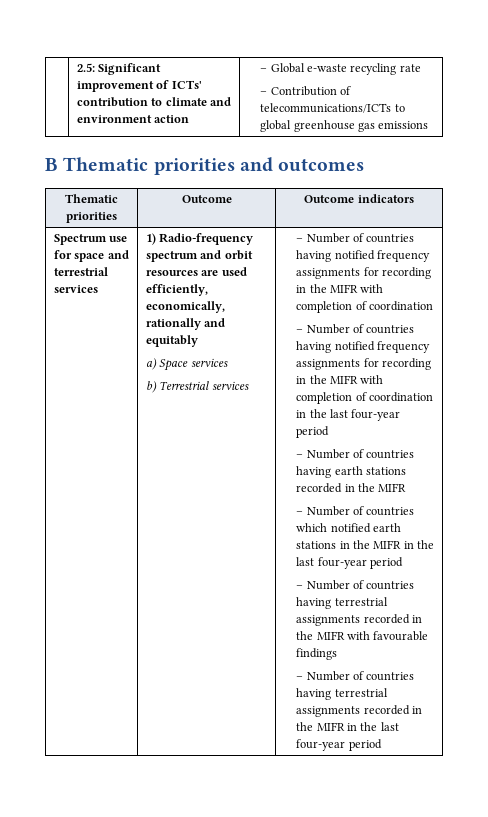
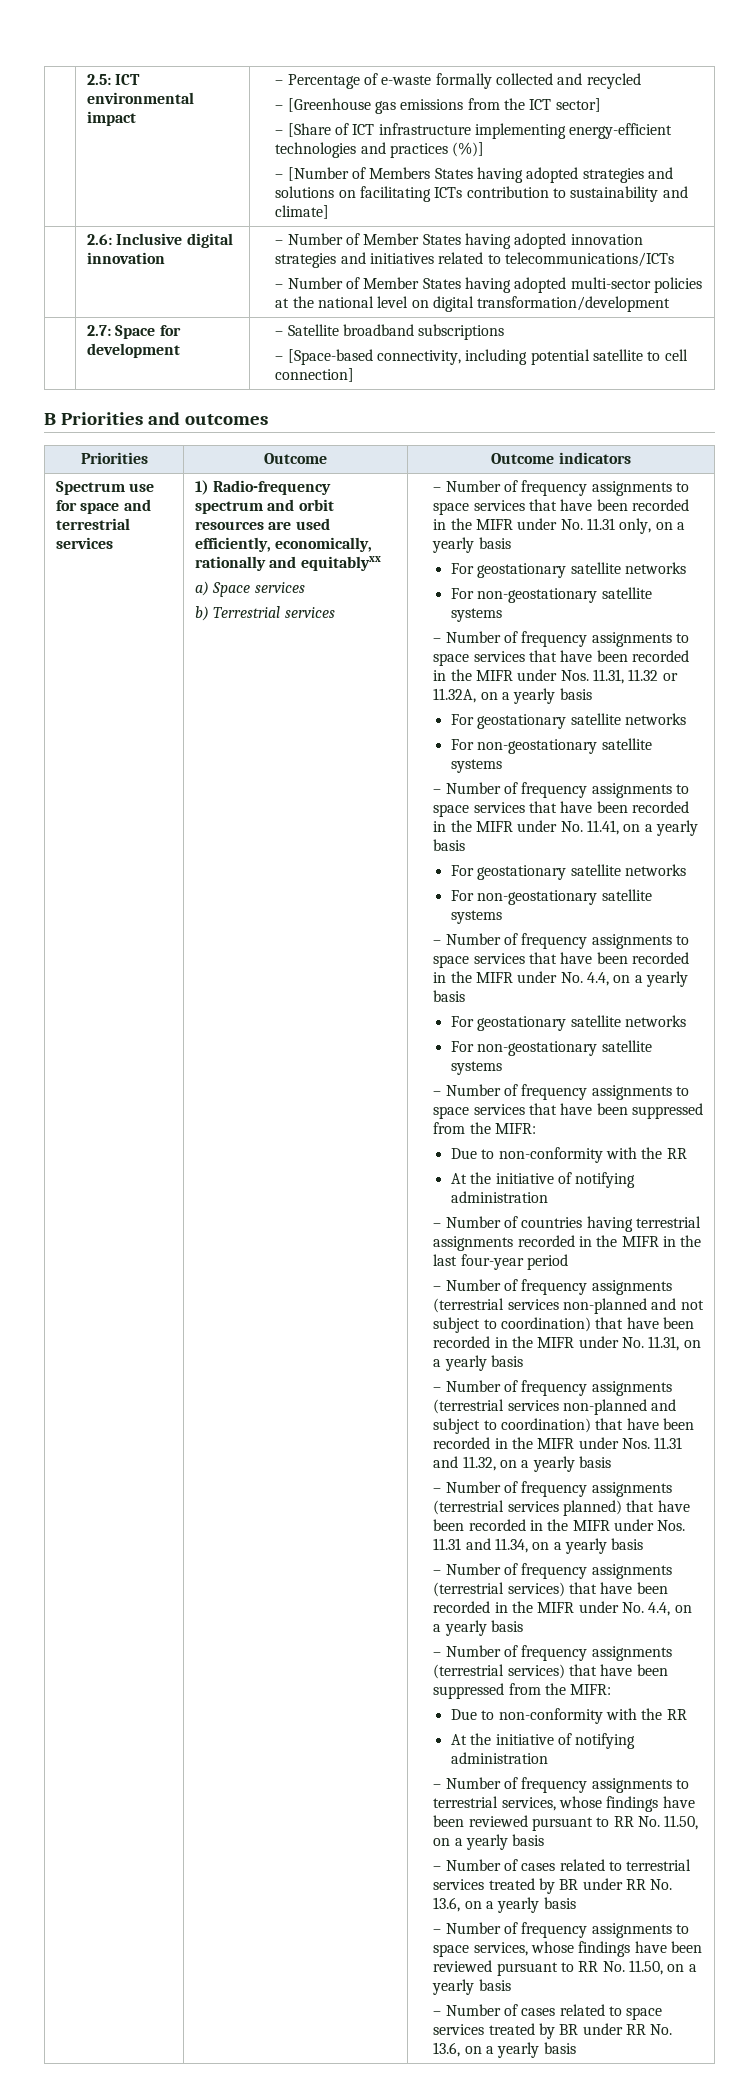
- 2.5: Significant improvement of ICTs' contribution to climate and environment action | – Global e-waste recycling rate
- – Contribution of telecommunications/ICTs to global greenhouse gas emissions
+ 2.5: ICT environmental impact | – Percentage of e-waste formally collected and recycled
+ – [Greenhouse gas emissions from the ICT sector]
+ – [Share of ICT infrastructure implementing energy-efficient technologies and practices (%)]
+ – [Number of Members States having adopted strategies and solutions on facilitating ICTs contribution to sustainability and climate]
+ | 2.6: Inclusive digital innovation | – Number of Member States having adopted innovation strategies and initiatives related to telecommunications/ICTs
+ – Number of Member States having adopted multi-sector policies at the national level on digital transformation/development
+ | 2.7: Space for development | – Satellite broadband subscriptions
+ – [Space-based connectivity, including potential satellite to cell connection]
- B Thematic priorities and outcomes
+ B Priorities and outcomes
- Thematic priorities | Outcome | Outcome indicators
+ Priorities | Outcome | Outcome indicators
- 1) Radio-frequency spectrum and orbit resources are used efficiently, economically, rationally and equitably
+ 1) Radio-frequency spectrum and orbit resources are used efficiently, economically, rationally and equitablyxx
- b) Terrestrial services | – Number of countries having notified frequency assignments for recording in the MIFR with completion of coordination
- – Number of countries having notified frequency assignments for recording in the MIFR with completion of coordination in the last four-year period
- – Number of countries having earth stations recorded in the MIFR
- – Number of countries which notified earth stations in the MIFR in the last four-year period
- – Number of countries having terrestrial assignments recorded in the MIFR with favourable findings
+ b) Terrestrial services | – Number of frequency assignments to space services that have been recorded in the MIFR under No. 11.31 only, on a yearly basis
+ For geostationary satellite networks
+ For non-geostationary satellite systems
+ – Number of frequency assignments to space services that have been recorded in the MIFR under Nos. 11.31, 11.32 or 11.32A, on a yearly basis
+ For geostationary satellite networks
+ For non-geostationary satellite systems
+ – Number of frequency assignments to space services that have been recorded in the MIFR under No. 11.41, on a yearly basis
+ For geostationary satellite networks
+ For non-geostationary satellite systems
+ – Number of frequency assignments to space services that have been recorded in the MIFR under No. 4.4, on a yearly basis
+ For geostationary satellite networks
+ For non-geostationary satellite systems
+ – Number of frequency assignments to space services that have been suppressed from the MIFR:
+ Due to non-conformity with the RR
+ At the initiative of notifying administration
+ – Number of frequency assignments (terrestrial services non-planned and not subject to coordination) that have been recorded in the MIFR under No. 11.31, on a yearly basis
+ – Number of frequency assignments (terrestrial services non-planned and subject to coordination) that have been recorded in the MIFR under Nos. 11.31 and 11.32, on a yearly basis
+ – Number of frequency assignments (terrestrial services planned) that have been recorded in the MIFR under Nos. 11.31 and 11.34, on a yearly basis
+ – Number of frequency assignments (terrestrial services) that have been recorded in the MIFR under No. 4.4, on a yearly basis
+ – Number of frequency assignments (terrestrial services) that have been suppressed from the MIFR:
+ Due to non-conformity with the RR
+ At the initiative of notifying administration
+ – Number of frequency assignments to terrestrial services, whose findings have been reviewed pursuant to RR No. 11.50, on a yearly basis
+ – Number of cases related to terrestrial services treated by BR under RR No. 13.6, on a yearly basis
+ – Number of frequency assignments to space services, whose findings have been reviewed pursuant to RR No. 11.50, on a yearly basis
+ – Number of cases related to space services treated by BR under RR No. 13.6, on a yearly basis

